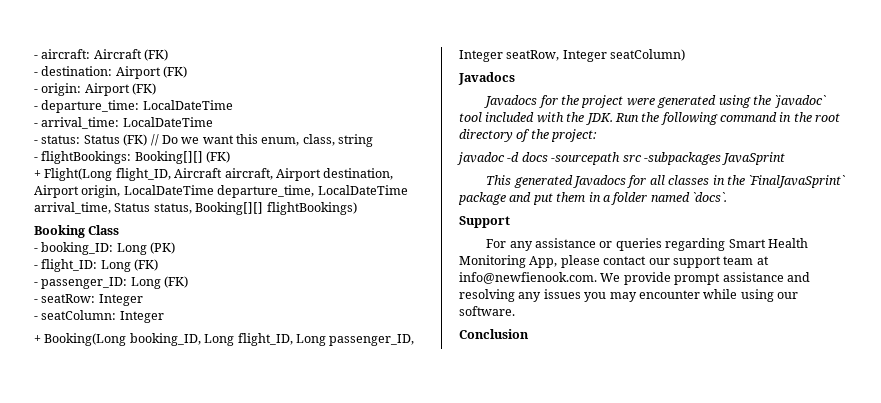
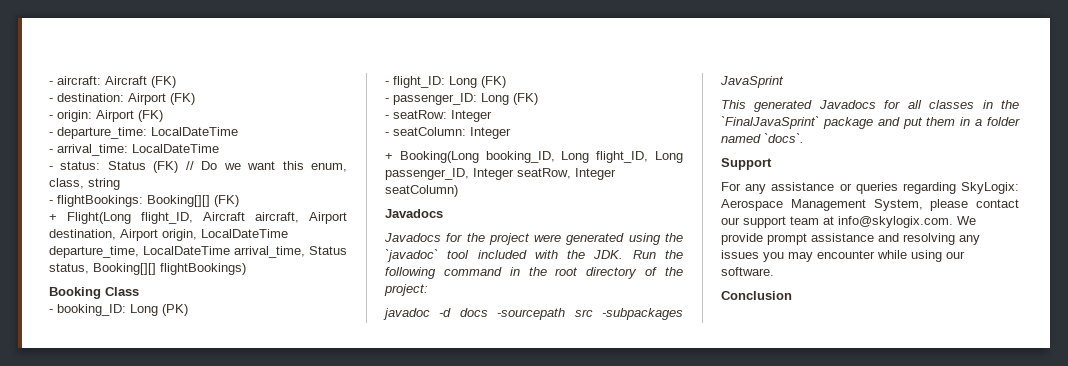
- For any assistance or queries regarding Smart Health Monitoring App, please contact our support team at info@newfienook.com. We provide prompt assistance and resolving any issues you may encounter while using our software.
+ For any assistance or queries regarding SkyLogix: Aerospace Management System, please contact our support team at info@skylogix.com. We provide prompt assistance and resolving any issues you may encounter while using our software.

